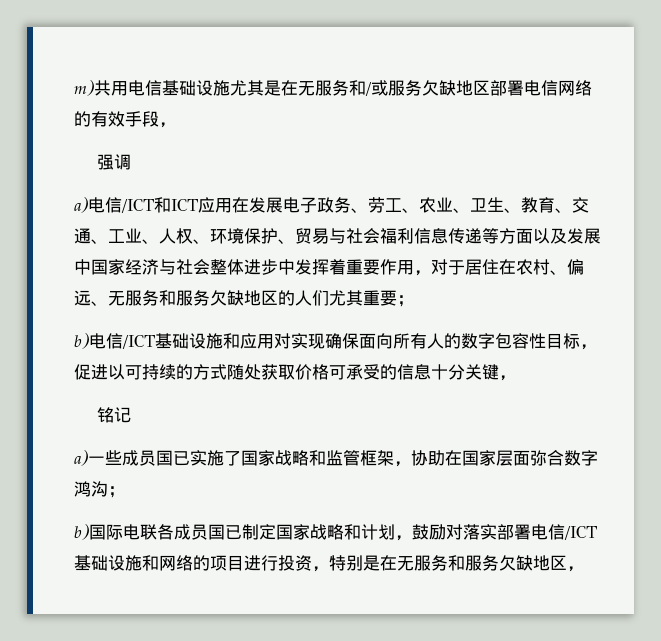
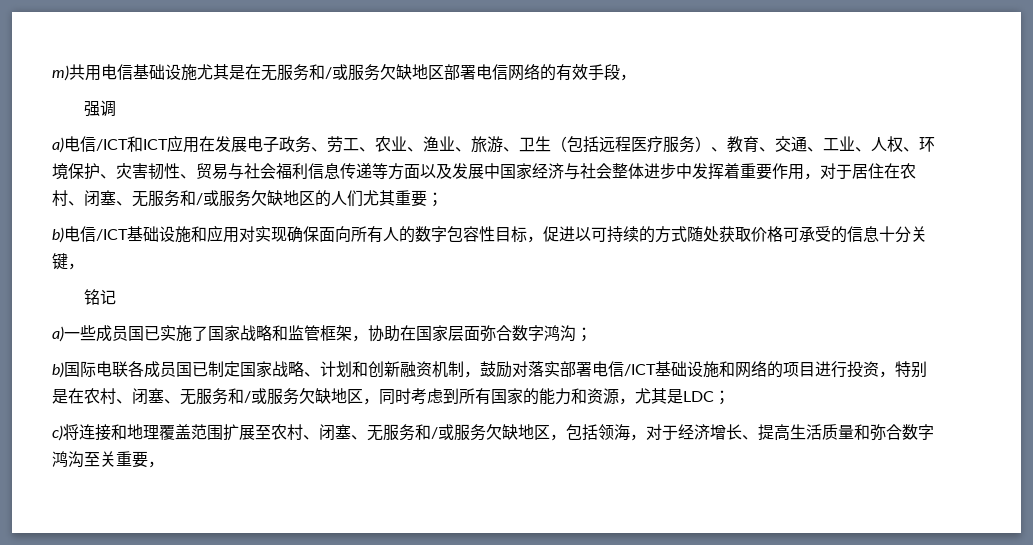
- a)电信/ICT和ICT应用在发展电子政务、劳工、农业、卫生、教育、交通、工业、人权、环境保护、贸易与社会福利信息传递等方面以及发展中国家经济与社会整体进步中发挥着重要作用，对于居住在农村、偏远、无服务和服务欠缺地区的人们尤其重要；
+ a)电信/ICT和ICT应用在发展电子政务、劳工、农业、渔业、旅游、卫生（包括远程医疗服务）、教育、交通、工业、人权、环境保护、灾害韧性、贸易与社会福利信息传递等方面以及发展中国家经济与社会整体进步中发挥着重要作用，对于居住在农村、闭塞、无服务和/或服务欠缺地区的人们尤其重要；
- b)国际电联各成员国已制定国家战略和计划，鼓励对落实部署电信/ICT基础设施和网络的项目进行投资，特别是在无服务和服务欠缺地区，
+ b)国际电联各成员国已制定国家战略、计划和创新融资机制，鼓励对落实部署电信/ICT基础设施和网络的项目进行投资，特别是在农村、闭塞、无服务和/或服务欠缺地区，同时考虑到所有国家的能力和资源，尤其是LDC；
+ c)将连接和地理覆盖范围扩展至农村、闭塞、无服务和/或服务欠缺地区，包括领海，对于经济增长、提高生活质量和弥合数字鸿沟至关重要，

